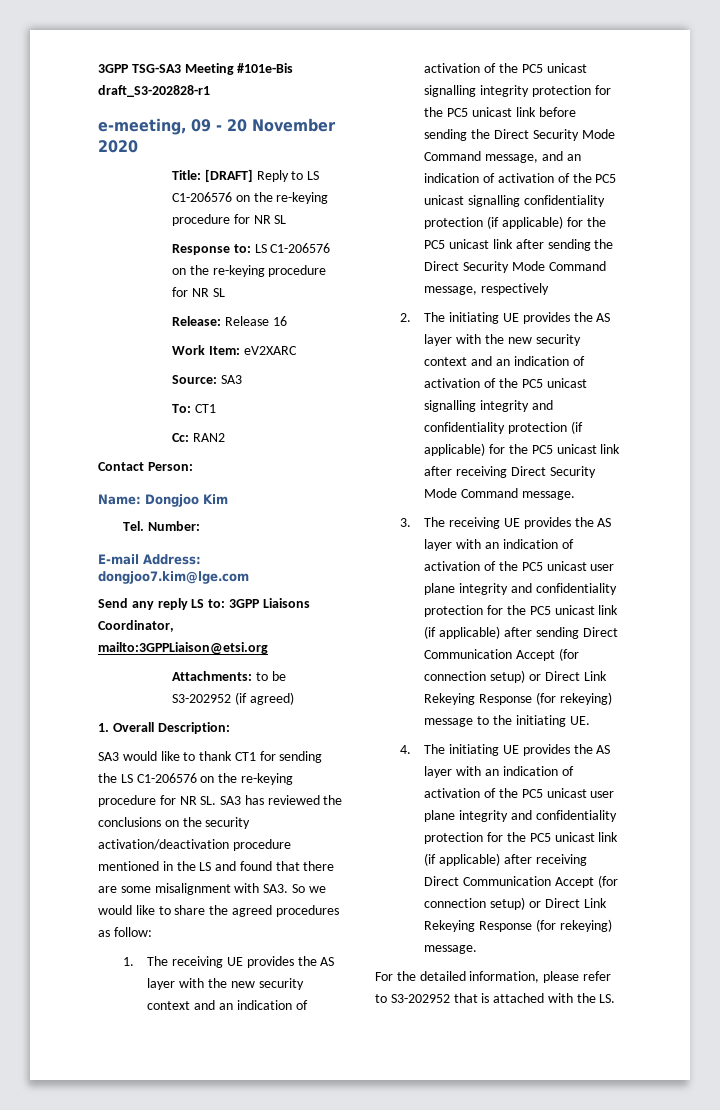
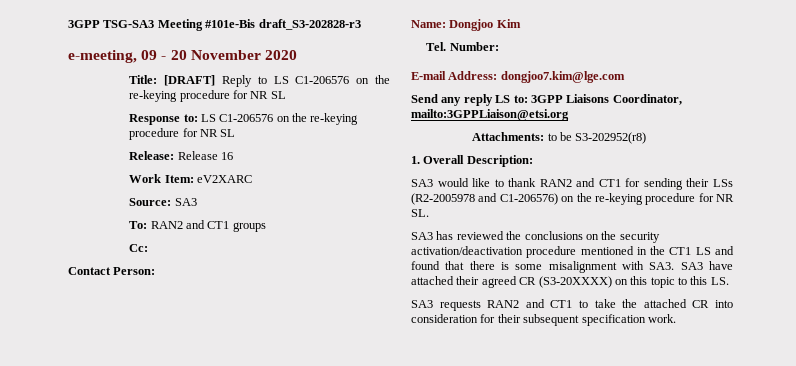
- 3GPP TSG-SA3 Meeting #101e-Bis draft_S3-202828-r1
+ 3GPP TSG-SA3 Meeting #101e-Bis draft_S3-202828-r3
- To: CT1
+ To: RAN2 and CT1 groups
- Cc: RAN2
+ Cc:
- Attachments: to be S3-202952 (if agreed)
+ Attachments: to be S3-202952(r8)
- SA3 would like to thank CT1 for sending the LS C1-206576 on the re-keying procedure for NR SL. SA3 has reviewed the conclusions on the security activation/deactivation procedure mentioned in the LS and found that there are some misalignment with SA3. So we would like to share the agreed procedures as follow:
- 1. The receiving UE provides the AS layer with the new security context and an indication of activation of the PC5 unicast signalling integrity protection for the PC5 unicast link before sending the Direct Security Mode Command message, and an indication of activation of the PC5 unicast signalling confidentiality protection (if applicable) for the PC5 unicast link after sending the Direct Security Mode Command message, respectively
- 2. The initiating UE provides the AS layer with the new security context and an indication of activation of the PC5 unicast signalling integrity and confidentiality protection (if applicable) for the PC5 unicast link after receiving Direct Security Mode Command message.
- 3. The receiving UE provides the AS layer with an indication of activation of the PC5 unicast user plane integrity and confidentiality protection for the PC5 unicast link (if applicable) after sending Direct Communication Accept (for connection setup) or Direct Link Rekeying Response (for rekeying) message to the initiating UE.
- 4. The initiating UE provides the AS layer with an indication of activation of the PC5 unicast user plane integrity and confidentiality protection for the PC5 unicast link (if applicable) after receiving Direct Communication Accept (for connection setup) or Direct Link Rekeying Response (for rekeying) message.
- For the detailed information, please refer to S3-202952 that is attached with the LS.
+ SA3 would like to thank RAN2 and CT1 for sending their LSs (R2-2005978 and C1-206576) on the re-keying procedure for NR SL.
+ SA3 has reviewed the conclusions on the security activation/deactivation procedure mentioned in the CT1 LS and found that there is some misalignment with SA3. SA3 have attached their agreed CR (S3-20XXXX) on this topic to this LS.
+ SA3 requests RAN2 and CT1 to take the attached CR into consideration for their subsequent specification work.

